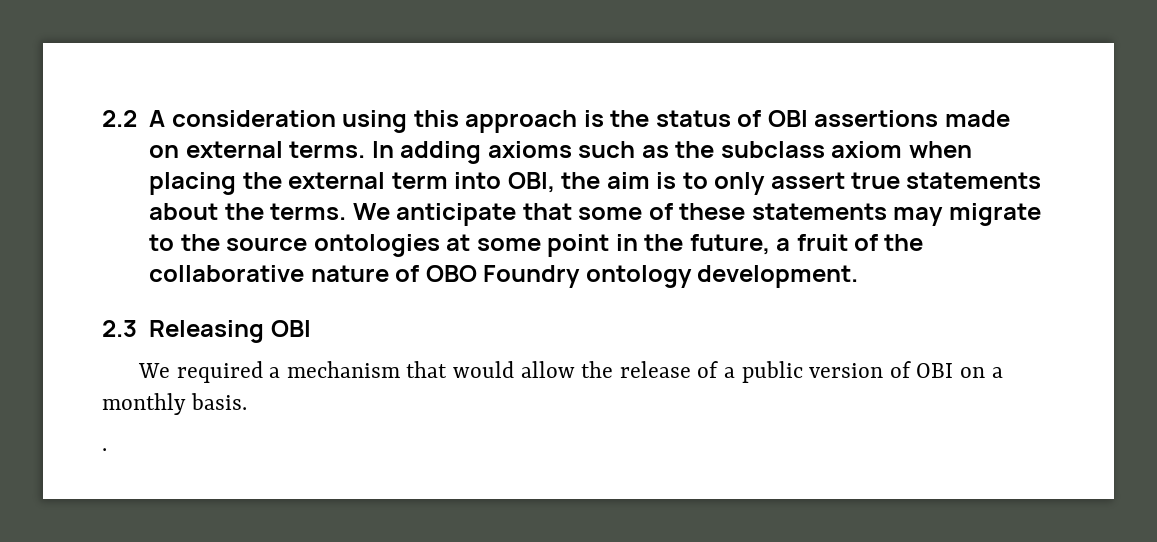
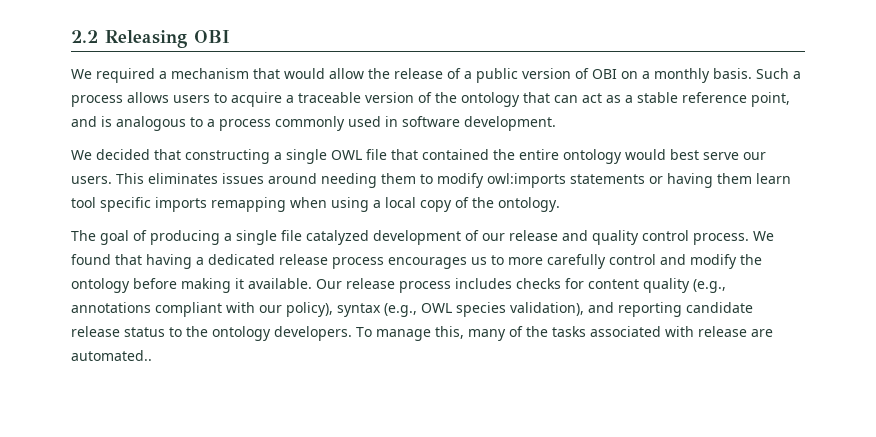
- 2.2 A consideration using this approach is the status of OBI assertions made on external terms. In adding axioms such as the subclass axiom when placing the external term into OBI, the aim is to only assert true statements about the terms. We anticipate that some of these statements may migrate to the source ontologies at some point in the future, a fruit of the collaborative nature of OBO Foundry ontology development.
- 2.3 Releasing OBI
+ 2.2 Releasing OBI
- We required a mechanism that would allow the release of a public version of OBI on a monthly basis.
- .
+ We required a mechanism that would allow the release of a public version of OBI on a monthly basis. Such a process allows users to acquire a traceable version of the ontology that can act as a stable reference point, and is analogous to a process commonly used in software development.
+ We decided that constructing a single OWL file that contained the entire ontology would best serve our users. This eliminates issues around needing them to modify owl:imports statements or having them learn tool specific imports remapping when using a local copy of the ontology.
+ The goal of producing a single file catalyzed development of our release and quality control process. We found that having a dedicated release process encourages us to more carefully control and modify the ontology before making it available. Our release process includes checks for content quality (e.g., annotations compliant with our policy), syntax (e.g., OWL species validation), and reporting candidate release status to the ontology developers. To manage this, many of the tasks associated with release are automated..

